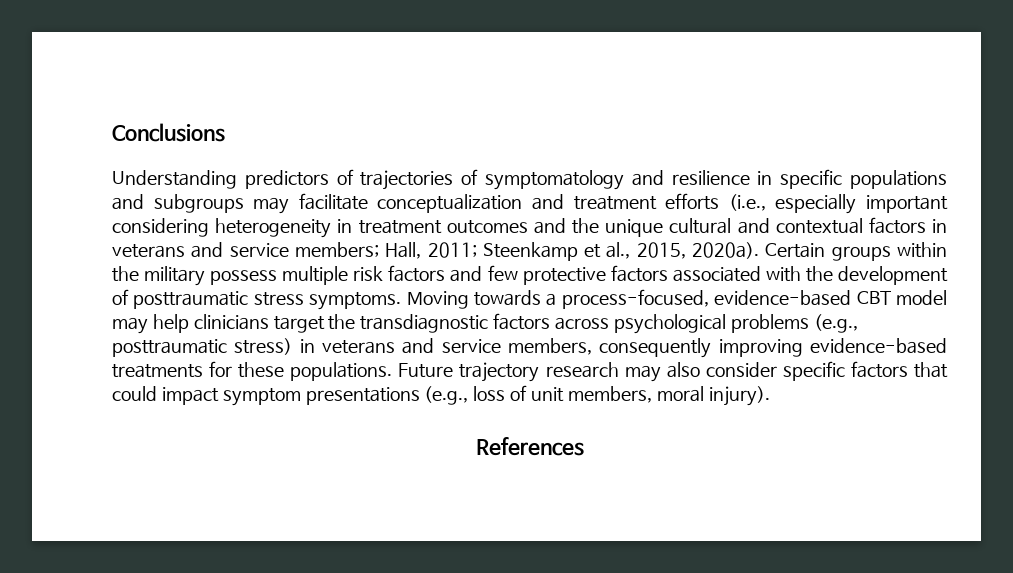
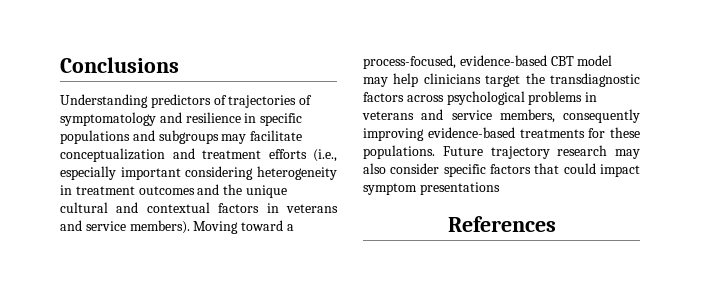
- Understanding predictors of trajectories of symptomatology and resilience in specific populations and subgroups may facilitate conceptualization and treatment efforts (i.e., especially important considering heterogeneity in treatment outcomes and the unique cultural and contextual factors in veterans and service members; Hall, 2011; Steenkamp et al., 2015, 2020a). Certain groups within the military possess multiple risk factors and few protective factors associated with the development of posttraumatic stress symptoms. Moving towards a process-focused, evidence-based CBT model may help clinicians target the transdiagnostic factors across psychological problems (e.g., posttraumatic stress) in veterans and service members, consequently improving evidence-based treatments for these populations.
+ Understanding predictors of trajectories of symptomatology and resilience in specific populations and subgroups may facilitate conceptualization and treatment efforts (i.e., especially important considering heterogeneity in treatment outcomes and the unique cultural and contextual factors in veterans and service members). Moving toward a process-focused, evidence-based CBT model may help clinicians target the transdiagnostic factors across psychological problems in veterans and service members, consequently improving evidence-based treatments for these populations.
- Future trajectory research may also consider specific factors that could impact symptom presentations (e.g., loss of unit members, moral injury).
+ Future trajectory research may also consider specific factors that could impact symptom presentations

